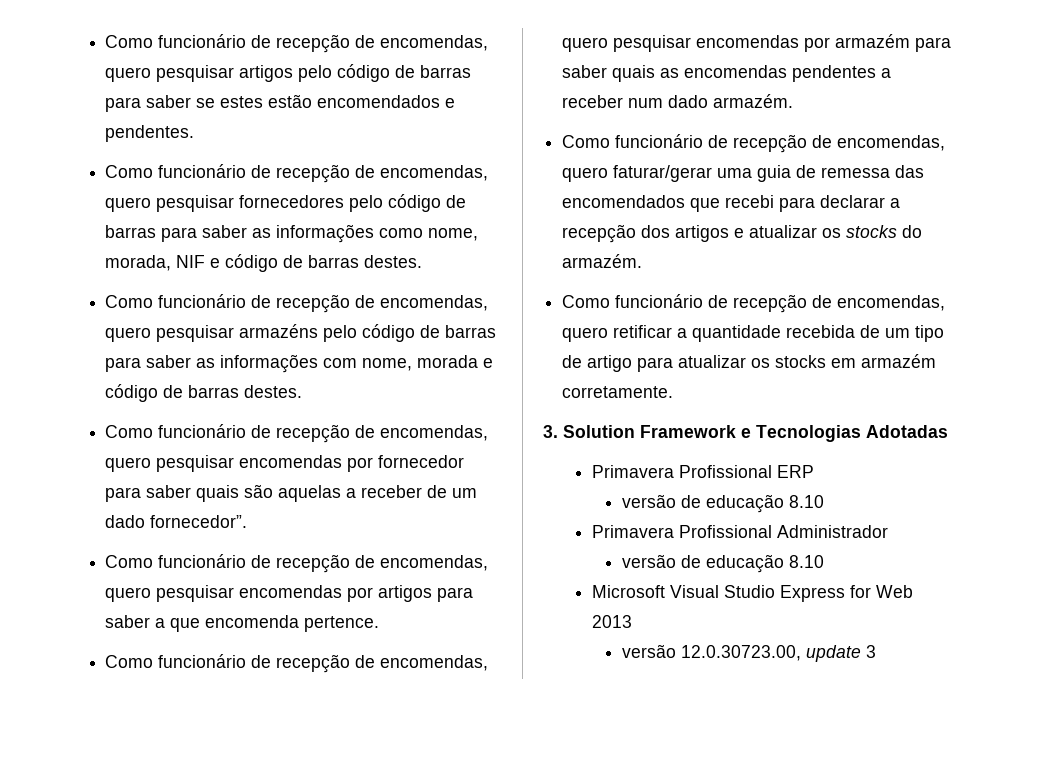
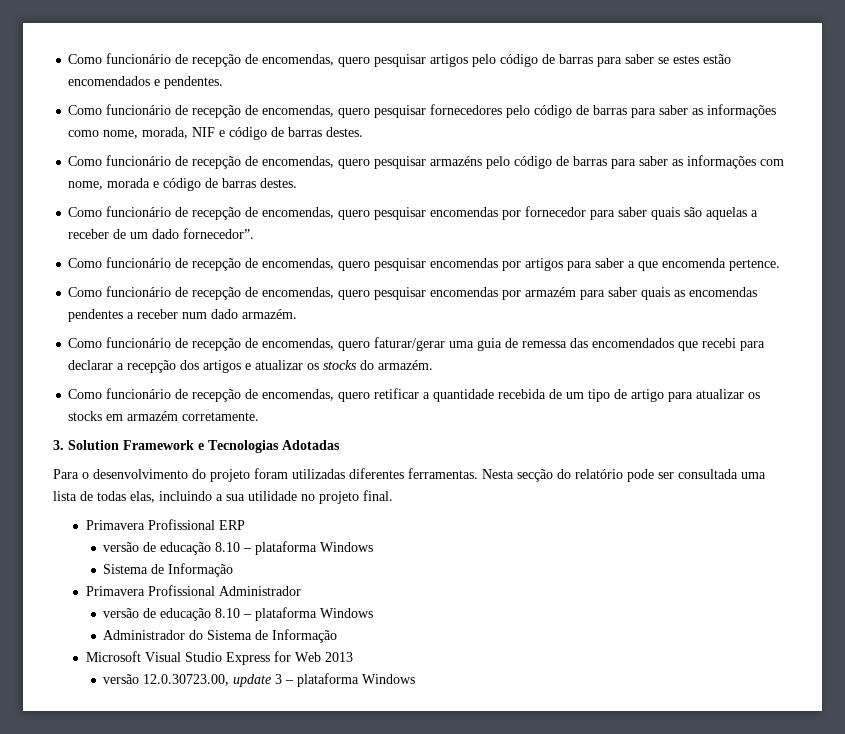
+ Para o desenvolvimento do projeto foram utilizadas diferentes ferramentas. Nesta secção do relatório pode ser consultada uma lista de todas elas, incluindo a sua utilidade no projeto final.
  Primavera Profissional ERP
- versão de educação 8.10
+ versão de educação 8.10 – plataforma Windows
+ Sistema de Informação
  Primavera Profissional Administrador
- versão de educação 8.10
+ versão de educação 8.10 – plataforma Windows
+ Administrador do Sistema de Informação
- versão 12.0.30723.00, update 3
+ versão 12.0.30723.00, update 3 – plataforma Windows

